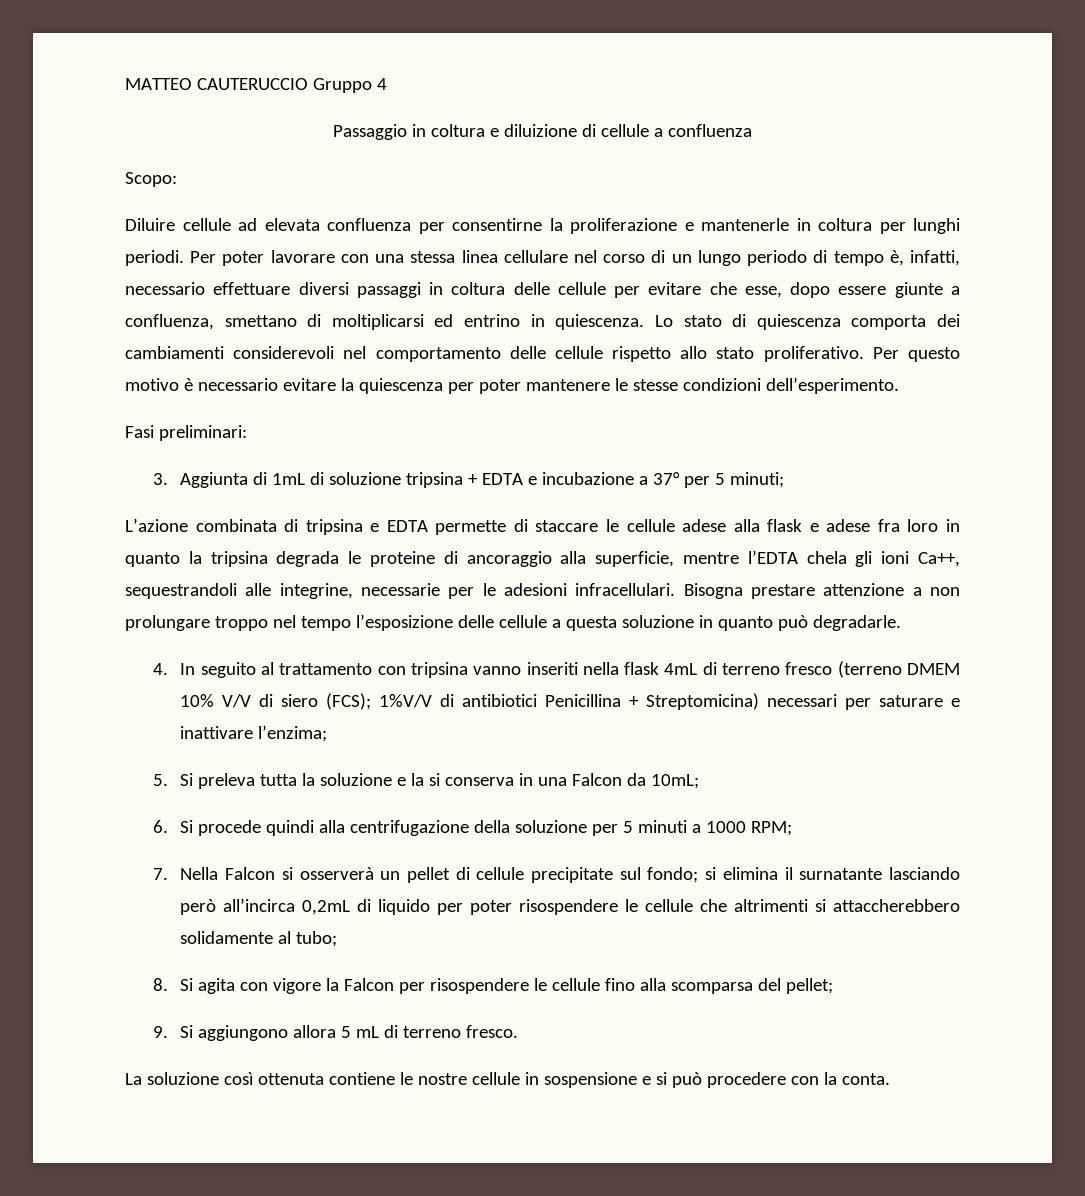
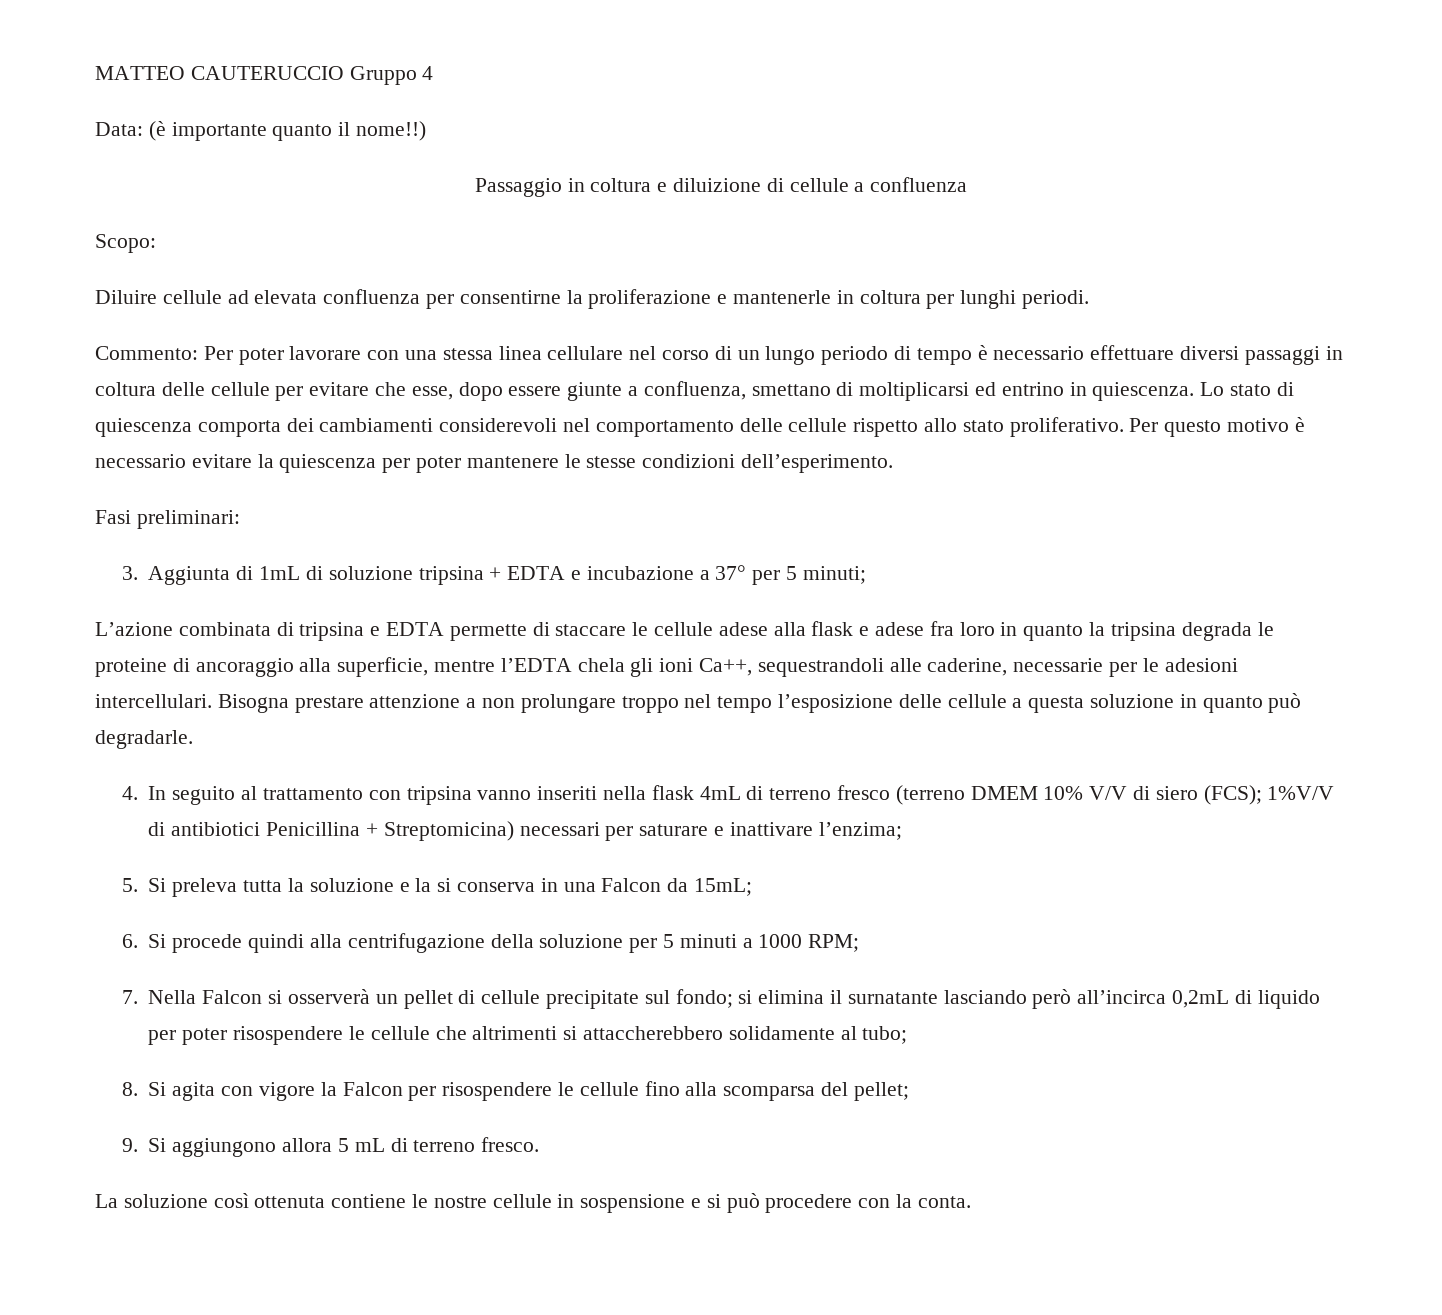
+ Data: (è importante quanto il nome!!)
- Diluire cellule ad elevata confluenza per consentirne la proliferazione e mantenerle in coltura per lunghi periodi. Per poter lavorare con una stessa linea cellulare nel corso di un lungo periodo di tempo è, infatti, necessario effettuare diversi passaggi in coltura delle cellule per evitare che esse, dopo essere giunte a confluenza, smettano di moltiplicarsi ed entrino in quiescenza.
+ Diluire cellule ad elevata confluenza per consentirne la proliferazione e mantenerle in coltura per lunghi periodi.
+ Commento: Per poter lavorare con una stessa linea cellulare nel corso di un lungo periodo di tempo è necessario effettuare diversi passaggi in coltura delle cellule per evitare che esse, dopo essere giunte a confluenza, smettano di moltiplicarsi ed entrino in quiescenza.
- L’azione combinata di tripsina e EDTA permette di staccare le cellule adese alla flask e adese fra loro in quanto la tripsina degrada le proteine di ancoraggio alla superficie, mentre l’EDTA chela gli ioni Ca++, sequestrandoli alle integrine, necessarie per le adesioni infracellulari.
+ L’azione combinata di tripsina e EDTA permette di staccare le cellule adese alla flask e adese fra loro in quanto la tripsina degrada le proteine di ancoraggio alla superficie, mentre l’EDTA chela gli ioni Ca++, sequestrandoli alle caderine, necessarie per le adesioni intercellulari.
- 5. Si preleva tutta la soluzione e la si conserva in una Falcon da 10mL;
+ 5. Si preleva tutta la soluzione e la si conserva in una Falcon da 15mL;

